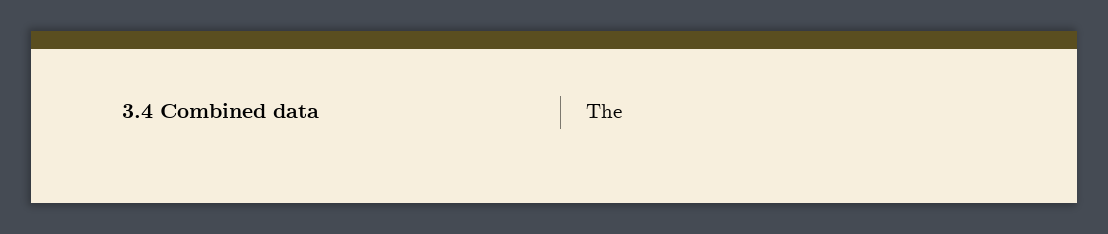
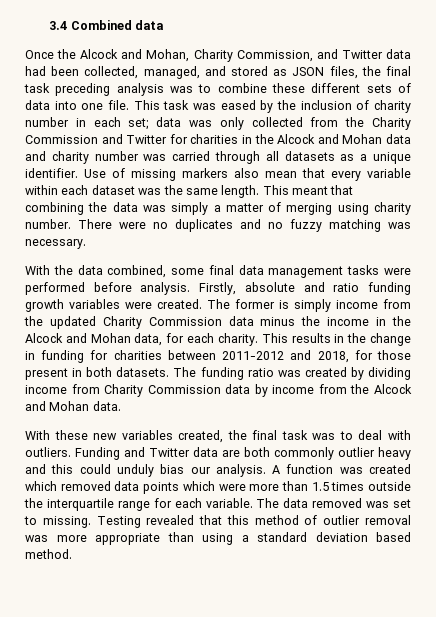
- The
+ Once the Alcock and Mohan, Charity Commission, and Twitter data had been collected, managed, and stored as JSON files, the final task preceding analysis was to combine these different sets of data into one file. This task was eased by the inclusion of charity number in each set; data was only collected from the Charity Commission and Twitter for charities in the Alcock and Mohan data and charity number was carried through all datasets as a unique identifier. Use of missing markers also mean that every variable within each dataset was the same length. This meant that combining the data was simply a matter of merging using charity number. There were no duplicates and no fuzzy matching was necessary.
+ With the data combined, some final data management tasks were performed before analysis. Firstly, absolute and ratio funding growth variables were created. The former is simply income from the updated Charity Commission data minus the income in the Alcock and Mohan data, for each charity. This results in the change in funding for charities between 2011-2012 and 2018, for those present in both datasets. The funding ratio was created by dividing income from Charity Commission data by income from the Alcock and Mohan data.
+ With these new variables created, the final task was to deal with outliers. Funding and Twitter data are both commonly outlier heavy and this could unduly bias our analysis. A function was created which removed data points which were more than 1.5 times outside the interquartile range for each variable. The data removed was set to missing. Testing revealed that this method of outlier removal was more appropriate than using a standard deviation based method.

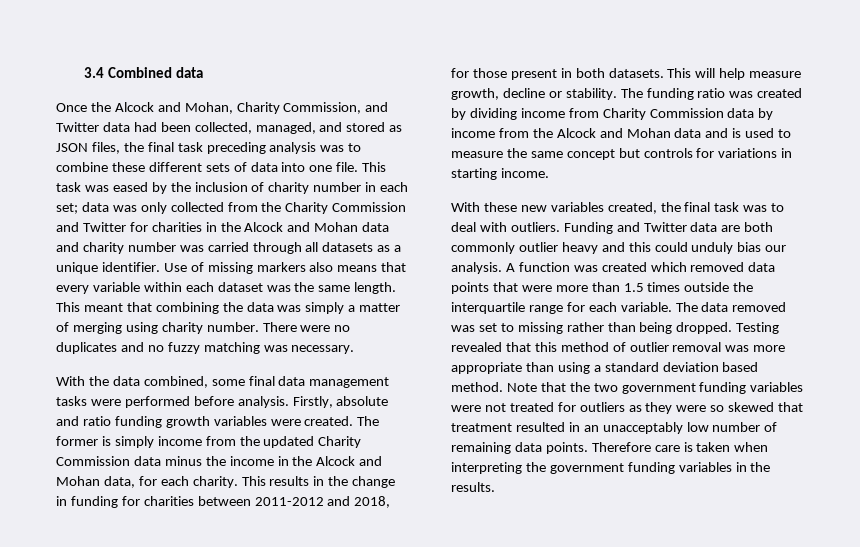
- Use of missing markers also mean that every variable within each dataset was the same length.
+ Use of missing markers also means that every variable within each dataset was the same length.
+ This will help measure growth, decline or stability.
- The funding ratio was created by dividing income from Charity Commission data by income from the Alcock and Mohan data.
+ The funding ratio was created by dividing income from Charity Commission data by income from the Alcock and Mohan data and is used to measure the same concept but controls for variations in starting income.
- A function was created which removed data points which were more than 1.5 times outside the interquartile range for each variable.
+ A function was created which removed data points that were more than 1.5 times outside the interquartile range for each variable.
- The data removed was set to missing.
+ The data removed was set to missing rather than being dropped.
+ Note that the two government funding variables were not treated for outliers as they were so skewed that treatment resulted in an unacceptably low number of remaining data points. Therefore care is taken when interpreting the government funding variables in the results.

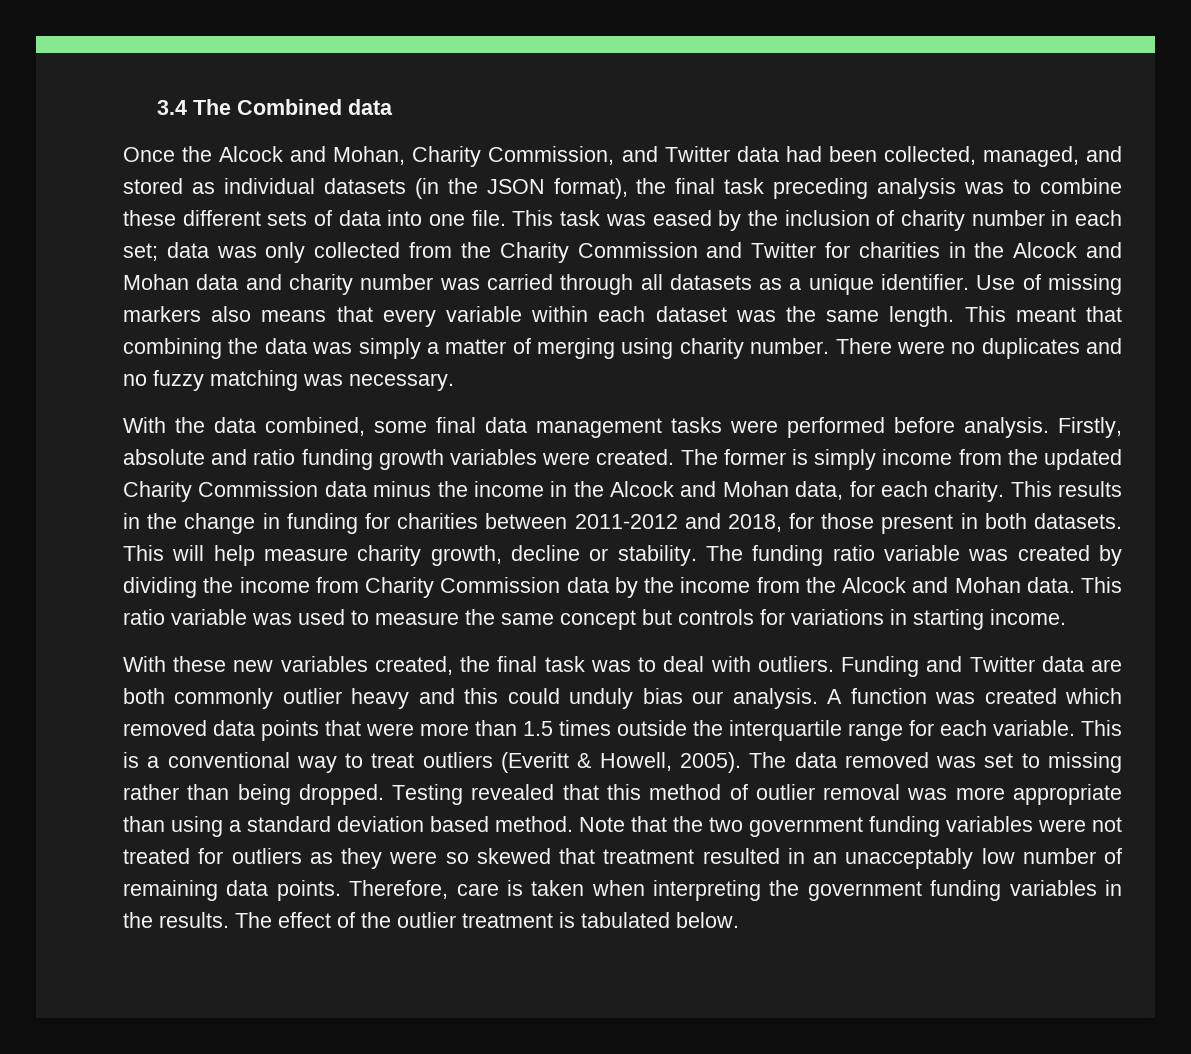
- 3.4 Combined data
+ 3.4 The Combined data
- Once the Alcock and Mohan, Charity Commission, and Twitter data had been collected, managed, and stored as JSON files, the final task preceding analysis was to combine these different sets of data into one file.
+ Once the Alcock and Mohan, Charity Commission, and Twitter data had been collected, managed, and stored as individual datasets (in the JSON format), the final task preceding analysis was to combine these different sets of data into one file.
- This will help measure growth, decline or stability.
+ This will help measure charity growth, decline or stability.
- The funding ratio was created by dividing income from Charity Commission data by income from the Alcock and Mohan data and is used to measure the same concept but controls for variations in starting income.
+ The funding ratio variable was created by dividing the income from Charity Commission data by the income from the Alcock and Mohan data. This ratio variable was used to measure the same concept but controls for variations in starting income.
+ This is a conventional way to treat outliers (Everitt & Howell, 2005).
- Therefore care is taken when interpreting the government funding variables in the results.
+ Therefore, care is taken when interpreting the government funding variables in the results.
+ The effect of the outlier treatment is tabulated below.

